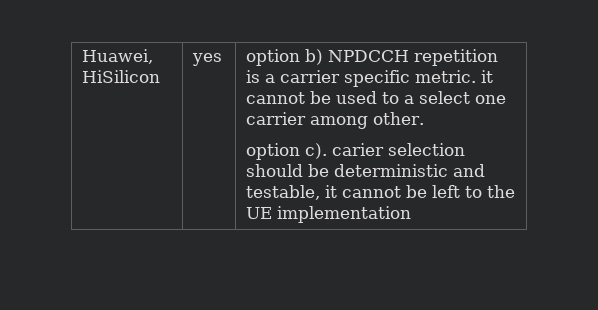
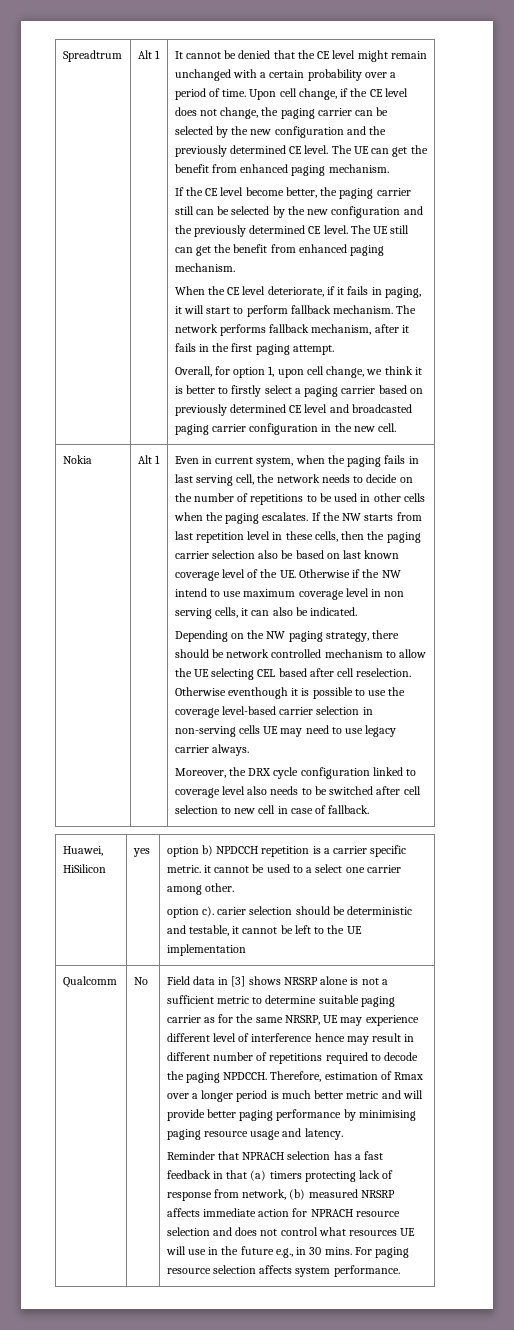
+ Spreadtrum | Alt 1 | It cannot be denied that the CE level might remain unchanged with a certain probability over a period of time. Upon cell change, if the CE level does not change, the paging carrier can be selected by the new configuration and the previously determined CE level. The UE can get the benefit from enhanced paging mechanism.
+ If the CE level become better, the paging carrier still can be selected by the new configuration and the previously determined CE level. The UE still can get the benefit from enhanced paging mechanism.
+ When the CE level deteriorate, if it fails in paging, it will start to perform fallback mechanism. The network performs fallback mechanism, after it fails in the first paging attempt.
+ Overall, for option 1, upon cell change, we think it is better to firstly select a paging carrier based on previously determined CE level and broadcasted paging carrier configuration in the new cell.
+ Nokia | Alt 1 | Even in current system, when the paging fails in last serving cell, the network needs to decide on the number of repetitions to be used in other cells when the paging escalates. If the NW starts from last repetition level in these cells, then the paging carrier selection also be based on last known coverage level of the UE. Otherwise if the NW intend to use maximum coverage level in non serving cells, it can also be indicated.
+ Depending on the NW paging strategy, there should be network controlled mechanism to allow the UE selecting CEL based after cell reselection. Otherwise eventhough it is possible to use the coverage level-based carrier selection in non-serving cells UE may need to use legacy carrier always.
+ Moreover, the DRX cycle configuration linked to coverage level also needs to be switched after cell selection to new cell in case of fallback.
+ Qualcomm | No | Field data in [3] shows NRSRP alone is not a sufficient metric to determine suitable paging carrier as for the same NRSRP, UE may experience different level of interference hence may result in different number of repetitions required to decode the paging NPDCCH. Therefore, estimation of Rmax over a longer period is much better metric and will provide better paging performance by minimising paging resource usage and latency.
+ Reminder that NPRACH selection has a fast feedback in that (a) timers protecting lack of response from network, (b) measured NRSRP affects immediate action for NPRACH resource selection and does not control what resources UE will use in the future e.g., in 30 mins. For paging resource selection affects system performance.

